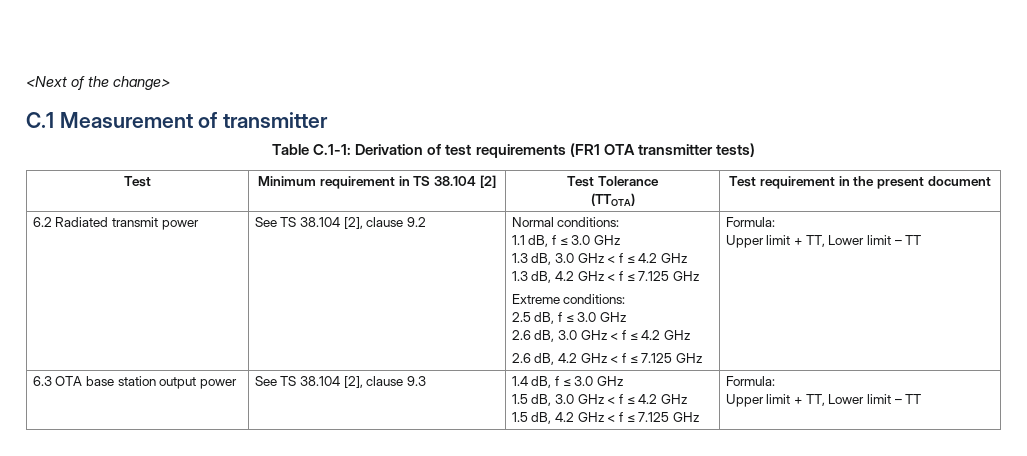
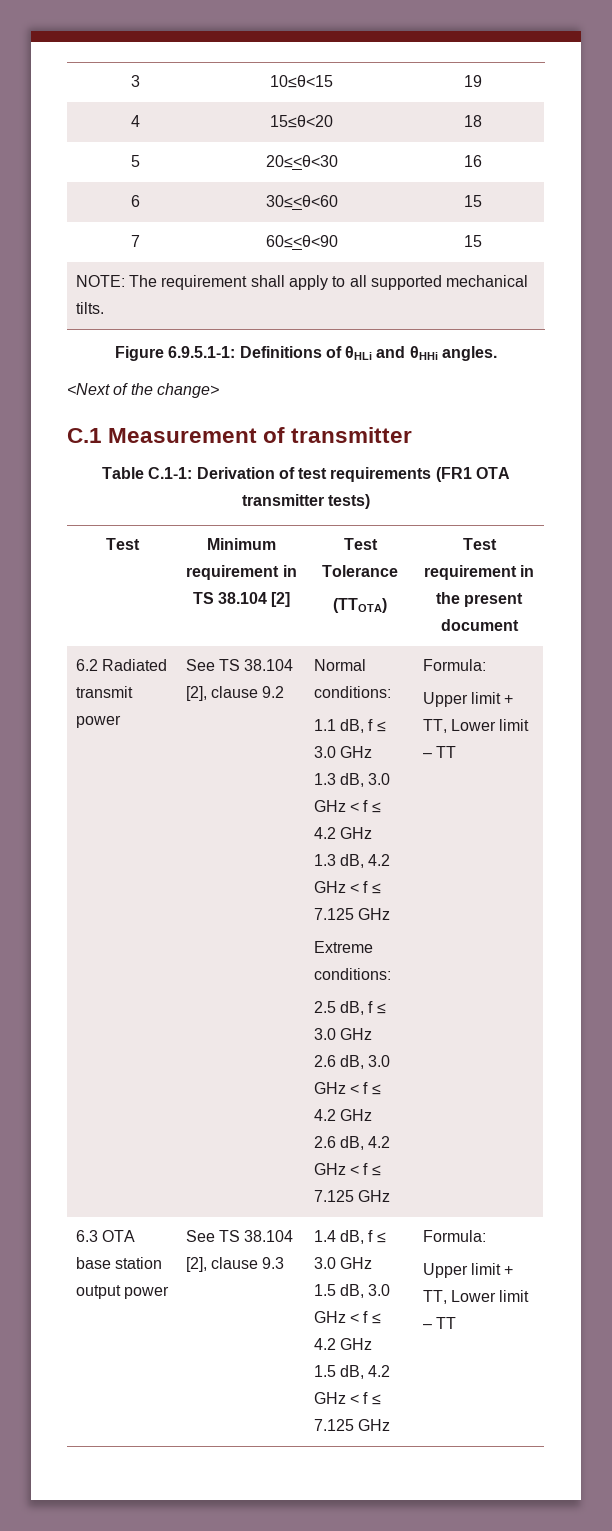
+ 3 | 10≤θ<15 | 19
+ 4 | 15≤θ<20 | 18
+ 5 | 20≤<θ<30 | 16
+ 6 | 30≤<θ<60 | 15
+ 7 | 60≤<θ<90 | 15
+ NOTE: The requirement shall apply to all supported mechanical tilts.
+ Figure 6.9.5.1-1: Definitions of θHLi and θHHi angles.

